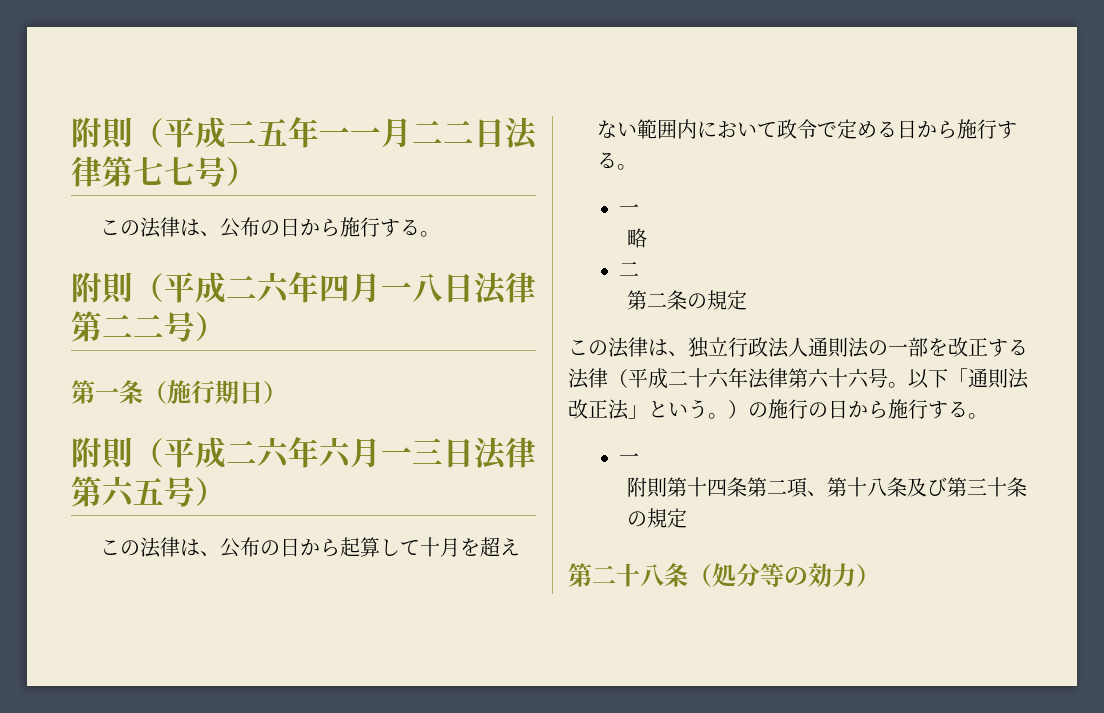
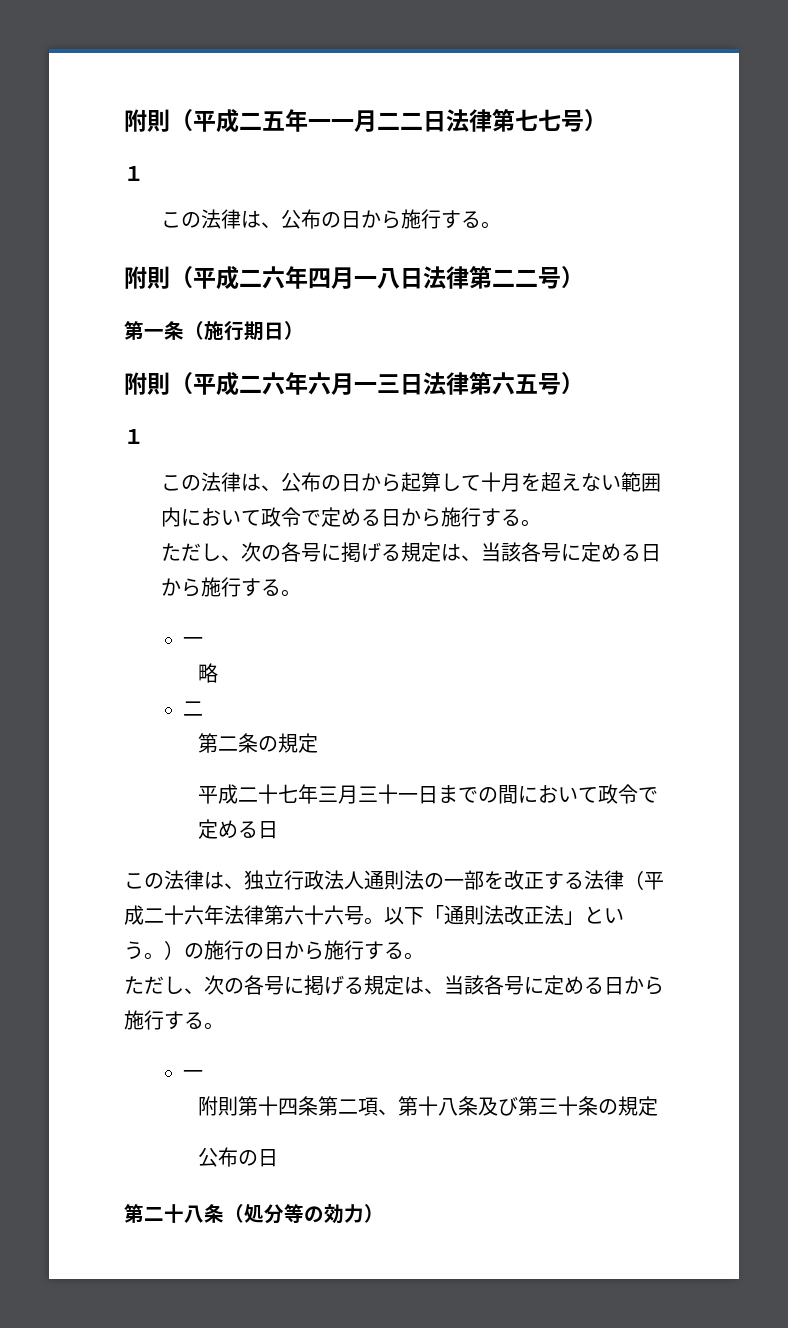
  附則（平成二五年一一月二二日法律第七七号）
+ １
  附則（平成二六年六月一三日法律第六五号）
+ １
  この法律は、公布の日から起算して十月を超えない範囲内において政令で定める日から施行する。
+ ただし、次の各号に掲げる規定は、当該各号に定める日から施行する。
+ 平成二十七年三月三十一日までの間において政令で定める日
  以下「通則法改正法」という。）の施行の日から施行する。
+ ただし、次の各号に掲げる規定は、当該各号に定める日から施行する。
  附則第十四条第二項、第十八条及び第三十条の規定
+ 公布の日

